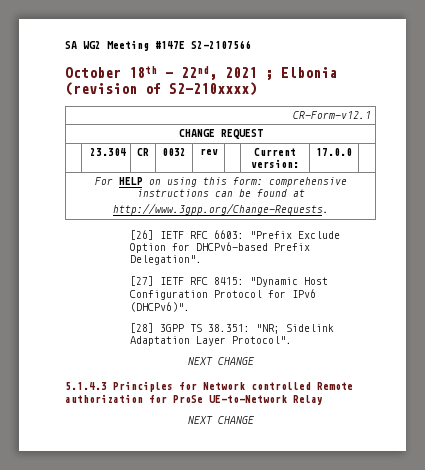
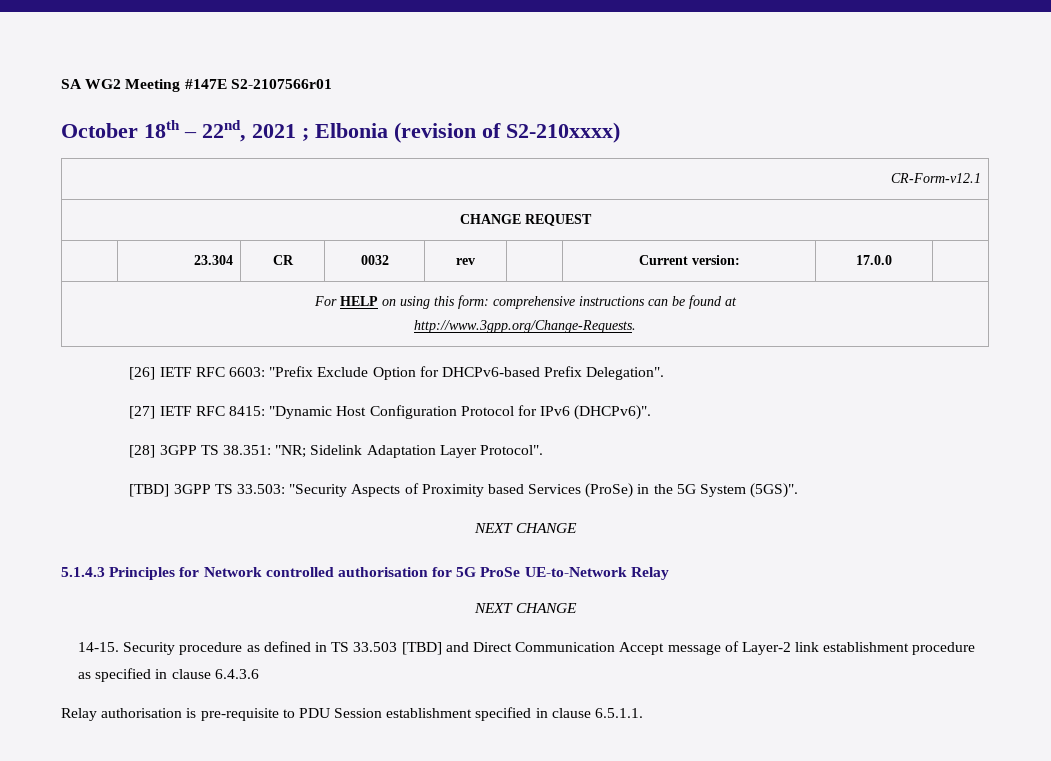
- SA WG2 Meeting #147E S2-2107566
+ SA WG2 Meeting #147E S2-2107566r01
+ [TBD] 3GPP TS 33.503: "Security Aspects of Proximity based Services (ProSe) in the 5G System (5GS)".
- 5.1.4.3 Principles for Network controlled Remote authorization for ProSe UE-to-Network Relay
+ 5.1.4.3 Principles for Network controlled authorisation for 5G ProSe UE-to-Network Relay
+ 14-15. Security procedure as defined in TS 33.503 [TBD] and Direct Communication Accept message of Layer-2 link establishment procedure as specified in clause 6.4.3.6
+ Relay authorisation is pre-requisite to PDU Session establishment specified in clause 6.5.1.1.

